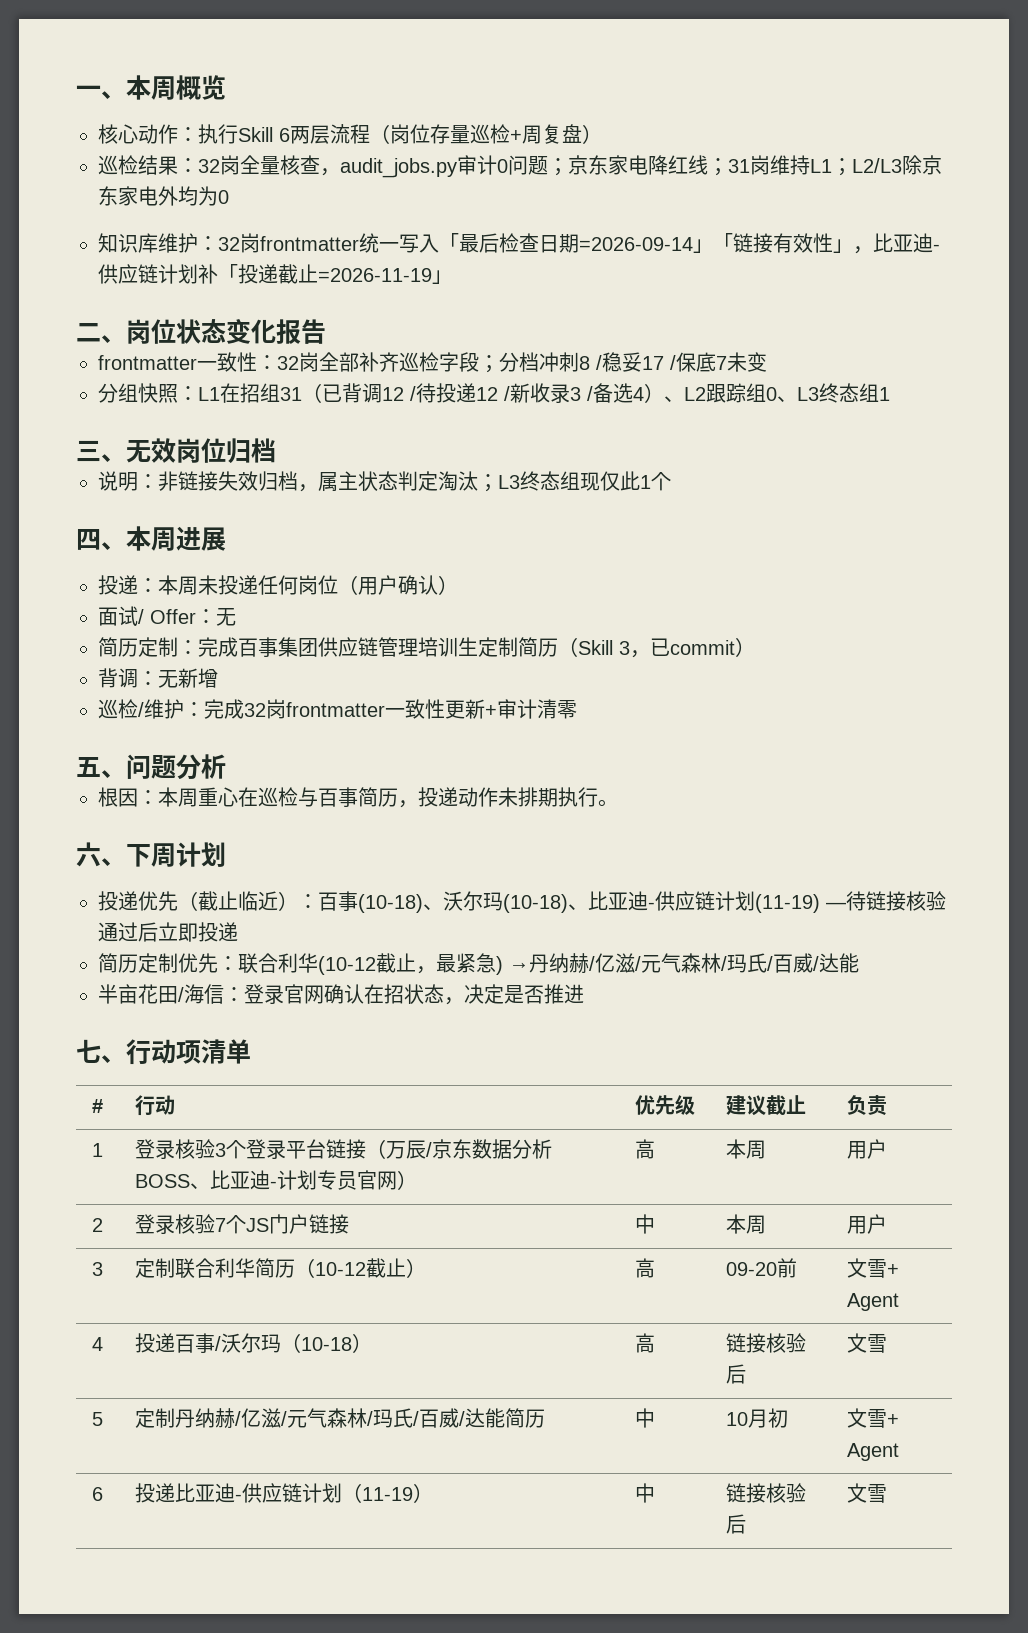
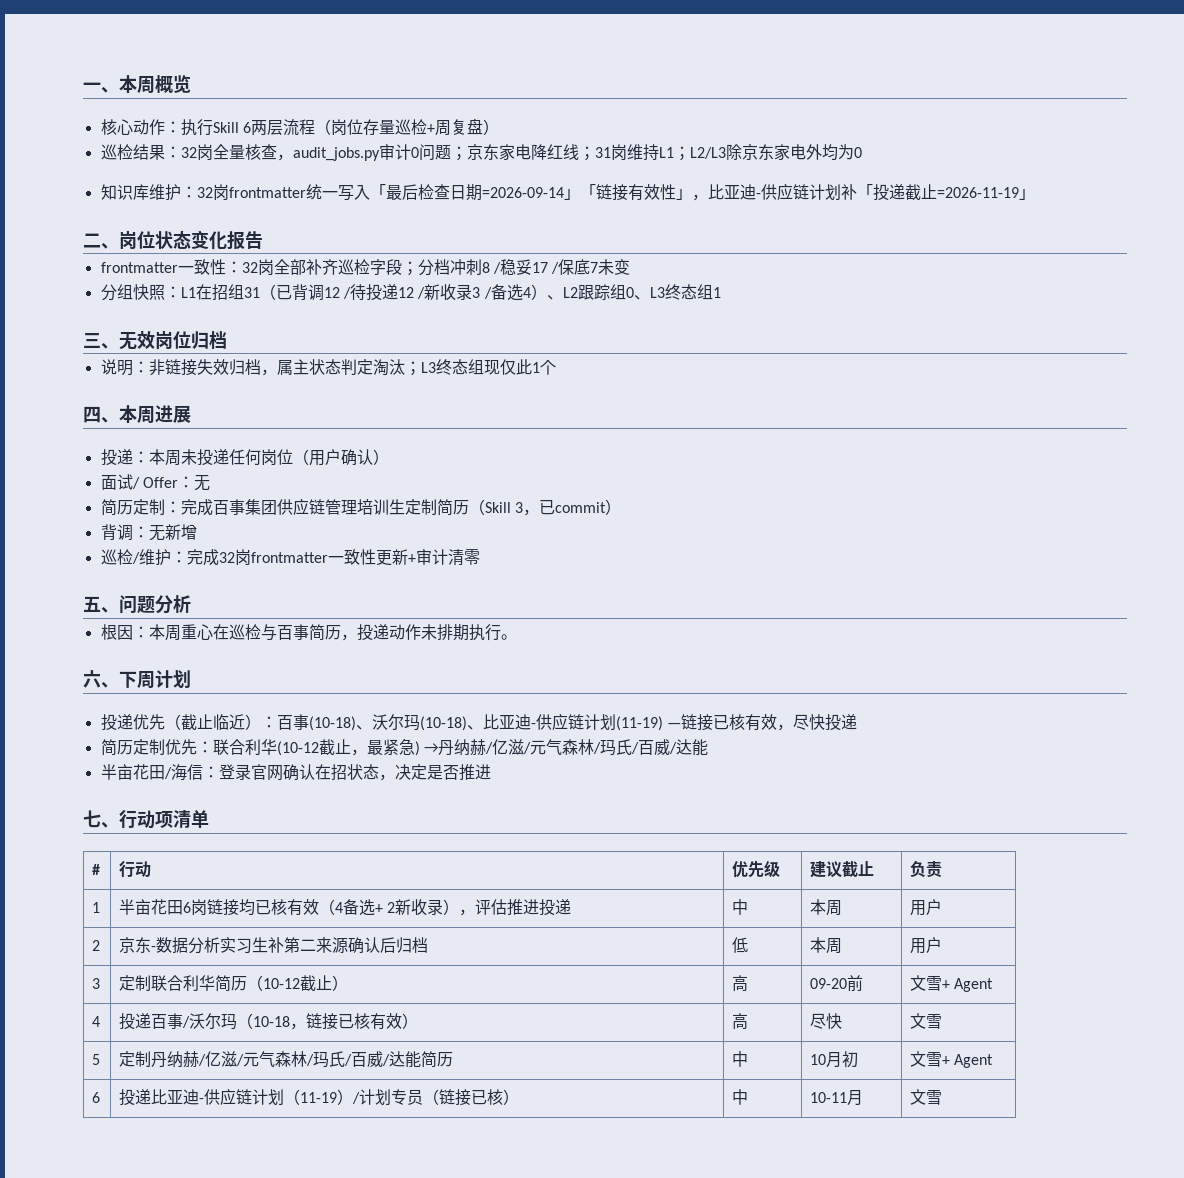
- 投递优先（截止临近）：百事(10-18)、沃尔玛(10-18)、比亚迪-供应链计划(11-19) —待链接核验通过后立即投递
+ 投递优先（截止临近）：百事(10-18)、沃尔玛(10-18)、比亚迪-供应链计划(11-19) —链接已核有效，尽快投递
- 1 | 登录核验3个登录平台链接（万辰/京东数据分析BOSS、比亚迪-计划专员官网） | 高 | 本周 | 用户
- 2 | 登录核验7个JS门户链接 | 中 | 本周 | 用户
+ 1 | 半亩花田6岗链接均已核有效（4备选+ 2新收录），评估推进投递 | 中 | 本周 | 用户
+ 2 | 京东-数据分析实习生补第二来源确认后归档 | 低 | 本周 | 用户
- 4 | 投递百事/沃尔玛（10-18） | 高 | 链接核验后 | 文雪
+ 4 | 投递百事/沃尔玛（10-18，链接已核有效） | 高 | 尽快 | 文雪
- 6 | 投递比亚迪-供应链计划（11-19） | 中 | 链接核验后 | 文雪
+ 6 | 投递比亚迪-供应链计划（11-19）/计划专员（链接已核） | 中 | 10-11月 | 文雪

